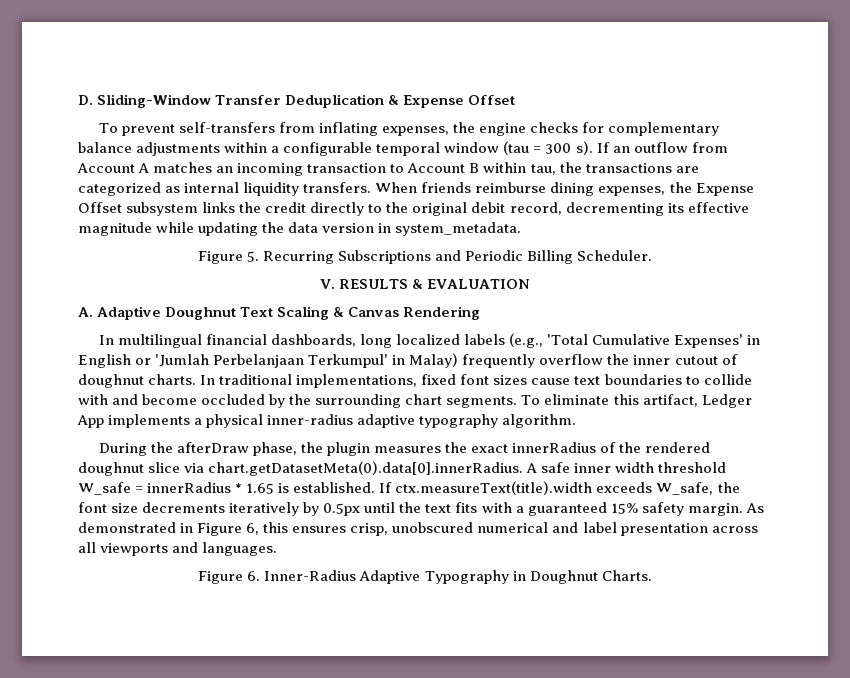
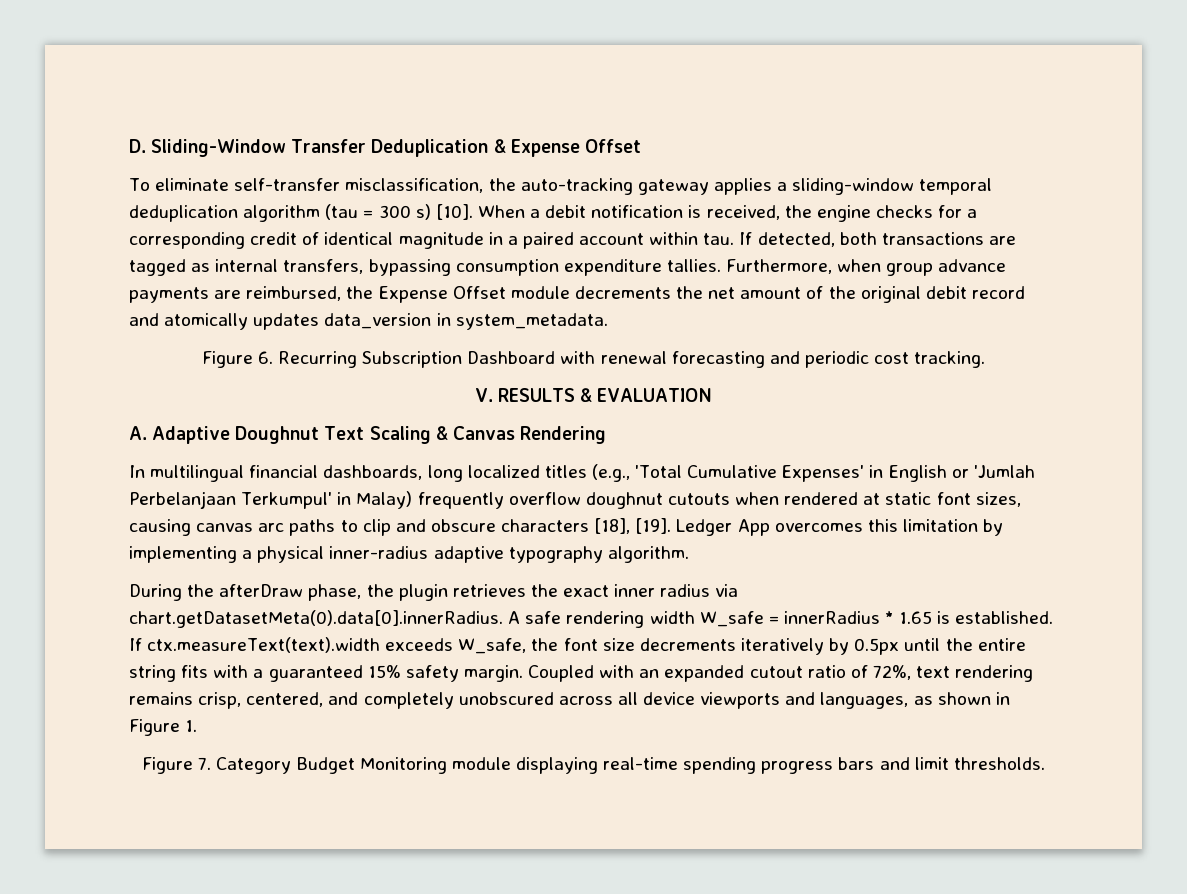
- To prevent self-transfers from inflating expenses, the engine checks for complementary balance adjustments within a configurable temporal window (tau = 300 s). If an outflow from Account A matches an incoming transaction to Account B within tau, the transactions are categorized as internal liquidity transfers. When friends reimburse dining expenses, the Expense Offset subsystem links the credit directly to the original debit record, decrementing its effective magnitude while updating the data version in system_metadata.
- Figure 5. Recurring Subscriptions and Periodic Billing Scheduler.
+ To eliminate self-transfer misclassification, the auto-tracking gateway applies a sliding-window temporal deduplication algorithm (tau = 300 s) [10]. When a debit notification is received, the engine checks for a corresponding credit of identical magnitude in a paired account within tau. If detected, both transactions are tagged as internal transfers, bypassing consumption expenditure tallies. Furthermore, when group advance payments are reimbursed, the Expense Offset module decrements the net amount of the original debit record and atomically updates data_version in system_metadata.
+ Figure 6. Recurring Subscription Dashboard with renewal forecasting and periodic cost tracking.
- In multilingual financial dashboards, long localized labels (e.g., 'Total Cumulative Expenses' in English or 'Jumlah Perbelanjaan Terkumpul' in Malay) frequently overflow the inner cutout of doughnut charts. In traditional implementations, fixed font sizes cause text boundaries to collide with and become occluded by the surrounding chart segments. To eliminate this artifact, Ledger App implements a physical inner-radius adaptive typography algorithm.
+ In multilingual financial dashboards, long localized titles (e.g., 'Total Cumulative Expenses' in English or 'Jumlah Perbelanjaan Terkumpul' in Malay) frequently overflow doughnut cutouts when rendered at static font sizes, causing canvas arc paths to clip and obscure characters [18], [19]. Ledger App overcomes this limitation by implementing a physical inner-radius adaptive typography algorithm.
- During the afterDraw phase, the plugin measures the exact innerRadius of the rendered doughnut slice via chart.getDatasetMeta(0).data[0].innerRadius. A safe inner width threshold W_safe = innerRadius * 1.65 is established.
+ During the afterDraw phase, the plugin retrieves the exact inner radius via chart.getDatasetMeta(0).data[0].innerRadius. A safe rendering width W_safe = innerRadius * 1.65 is established.
- If ctx.measureText(title).width exceeds W_safe, the font size decrements iteratively by 0.5px until the text fits with a guaranteed 15% safety margin.
+ If ctx.measureText(text).width exceeds W_safe, the font size decrements iteratively by 0.5px until the entire string fits with a guaranteed 15% safety margin.
- As demonstrated in Figure 6, this ensures crisp, unobscured numerical and label presentation across all viewports and languages.
- Figure 6. Inner-Radius Adaptive Typography in Doughnut Charts.
+ Coupled with an expanded cutout ratio of 72%, text rendering remains crisp, centered, and completely unobscured across all device viewports and languages, as shown in Figure 1.
+ Figure 7. Category Budget Monitoring module displaying real-time spending progress bars and limit thresholds.

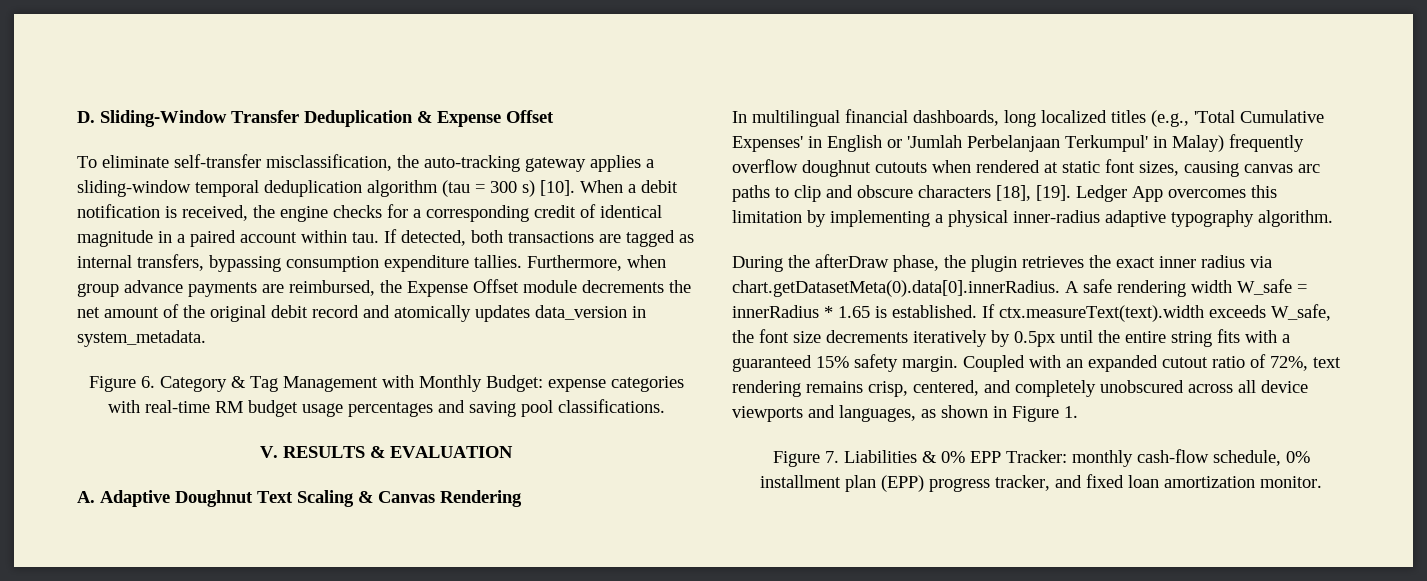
- Figure 6. Recurring Subscription Dashboard with renewal forecasting and periodic cost tracking.
+ Figure 6. Category & Tag Management with Monthly Budget: expense categories with real-time RM budget usage percentages and saving pool classifications.
- Figure 7. Category Budget Monitoring module displaying real-time spending progress bars and limit thresholds.
+ Figure 7. Liabilities & 0% EPP Tracker: monthly cash-flow schedule, 0% installment plan (EPP) progress tracker, and fixed loan amortization monitor.

